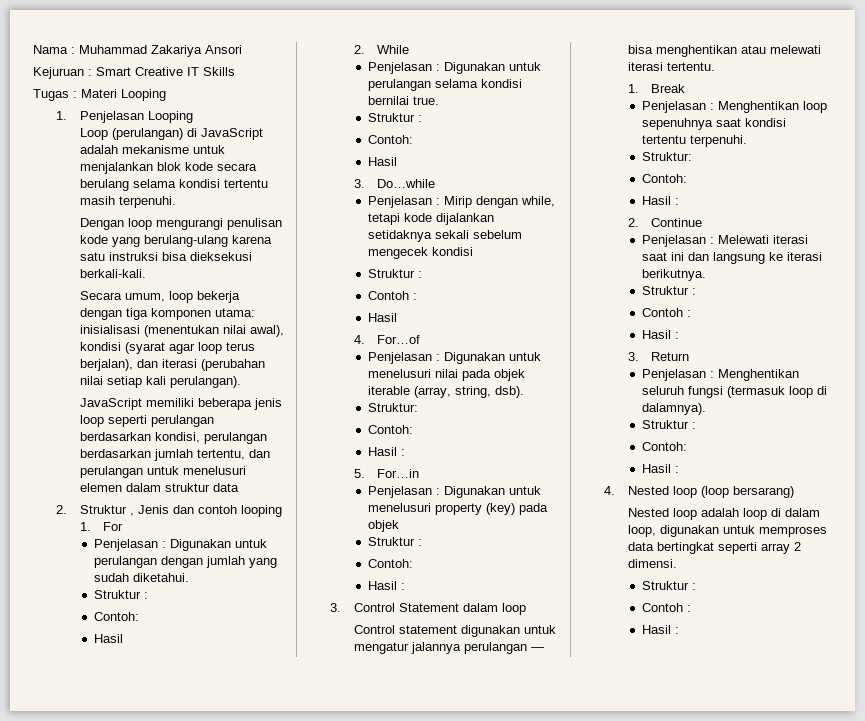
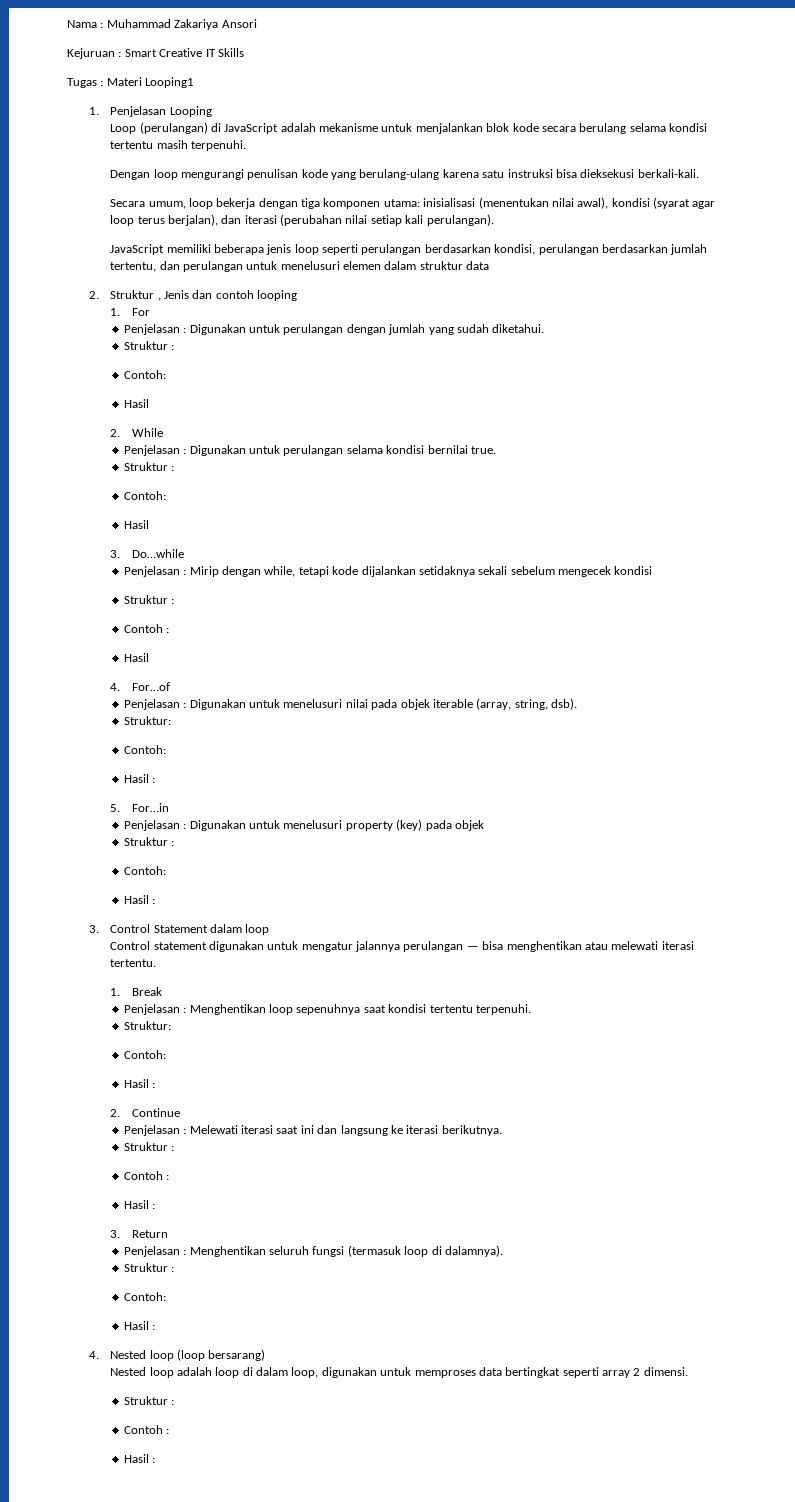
- Tugas : Materi Looping
+ Tugas : Materi Looping1

